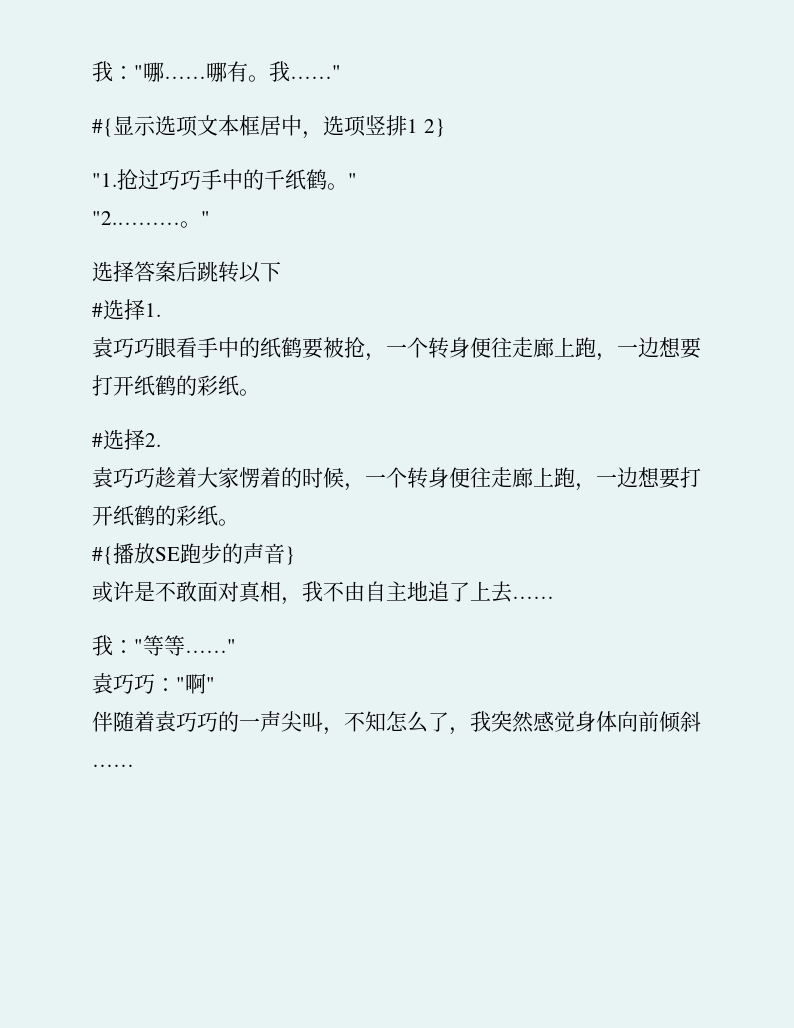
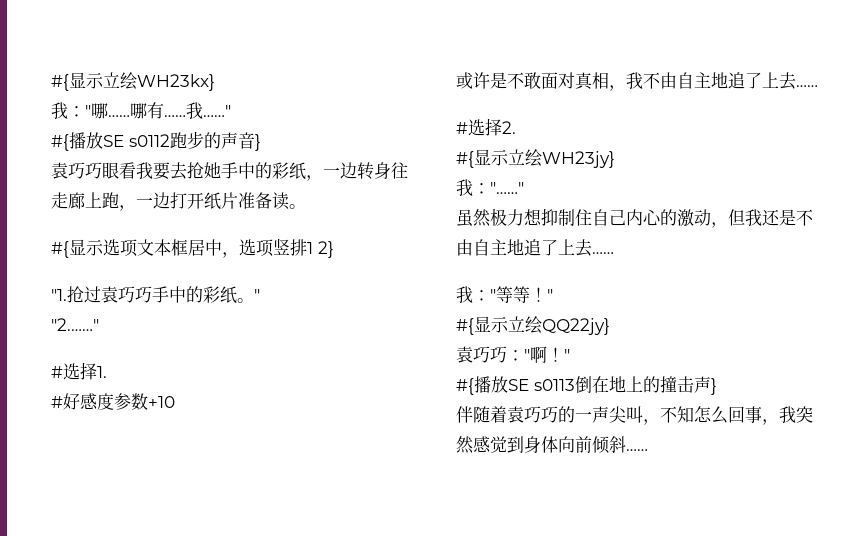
+ #{显示立绘WH23kx}
- 哪有。
+ 哪有……
+ #{播放SE s0112跑步的声音}
+ 袁巧巧眼看我要去抢她手中的彩纸，一边转身往走廊上跑，一边打开纸片准备读。
- "1.抢过巧巧手中的千纸鹤。"
- "2.………。"
- 选择答案后跳转以下
+ "1.抢过袁巧巧手中的彩纸。"
+ "2.……"
  #选择1.
- 袁巧巧眼看手中的纸鹤要被抢，一个转身便往走廊上跑，一边想要打开纸鹤的彩纸。
- #选择2.
- 袁巧巧趁着大家愣着的时候，一个转身便往走廊上跑，一边想要打开纸鹤的彩纸。
- #{播放SE跑步的声音}
+ #好感度参数+10
- 我："等等……"
+ #选择2.
+ #{显示立绘WH23jy}
+ 我："……"
+ 虽然极力想抑制住自己内心的激动，但我还是不由自主地追了上去……
+ 我："等等！"
+ #{显示立绘QQ22jy}
- 袁巧巧："啊"
+ 袁巧巧："啊！"
+ #{播放SE s0113倒在地上的撞击声}
- 伴随着袁巧巧的一声尖叫，不知怎么了，我突然感觉身体向前倾斜……
+ 伴随着袁巧巧的一声尖叫，不知怎么回事，我突然感觉到身体向前倾斜……

